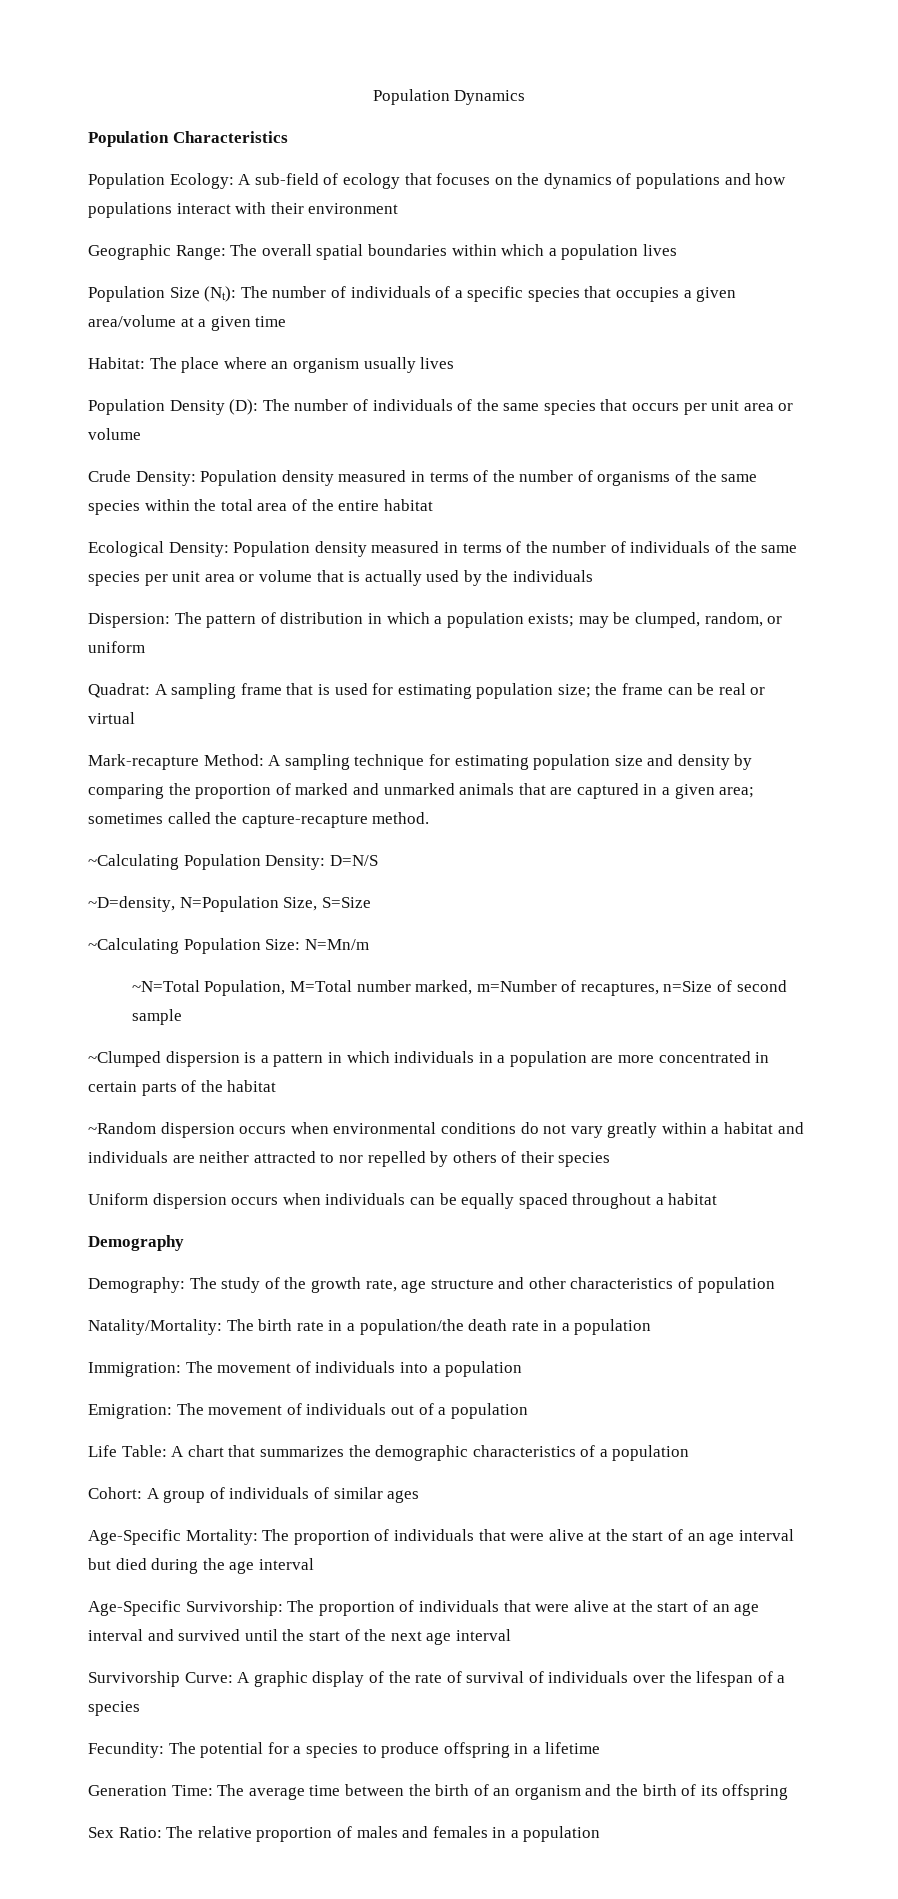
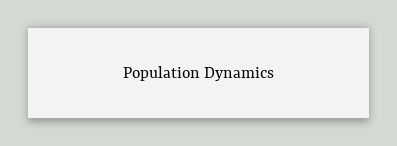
- Population Characteristics
- Population Ecology: A sub-field of ecology that focuses on the dynamics of populations and how populations interact with their environment
- Geographic Range: The overall spatial boundaries within which a population lives
- Population Size (Nt): The number of individuals of a specific species that occupies a given area/volume at a given time
- Habitat: The place where an organism usually lives
- Population Density (D): The number of individuals of the same species that occurs per unit area or volume
- Crude Density: Population density measured in terms of the number of organisms of the same species within the total area of the entire habitat
- Ecological Density: Population density measured in terms of the number of individuals of the same species per unit area or volume that is actually used by the individuals
- Dispersion: The pattern of distribution in which a population exists; may be clumped, random, or uniform
- Quadrat: A sampling frame that is used for estimating population size; the frame can be real or virtual
- Mark-recapture Method: A sampling technique for estimating population size and density by comparing the proportion of marked and unmarked animals that are captured in a given area; sometimes called the capture-recapture method.
- ~Calculating Population Density: D=N/S
- ~D=density, N=Population Size, S=Size
- ~Calculating Population Size: N=Mn/m
- ~N=Total Population, M=Total number marked, m=Number of recaptures, n=Size of second sample
- ~Clumped dispersion is a pattern in which individuals in a population are more concentrated in certain parts of the habitat
- ~Random dispersion occurs when environmental conditions do not vary greatly within a habitat and individuals are neither attracted to nor repelled by others of their species
- Uniform dispersion occurs when individuals can be equally spaced throughout a habitat
- Demography
- Demography: The study of the growth rate, age structure and other characteristics of population
- Natality/Mortality: The birth rate in a population/the death rate in a population
- Immigration: The movement of individuals into a population
- Emigration: The movement of individuals out of a population
- Life Table: A chart that summarizes the demographic characteristics of a population
- Cohort: A group of individuals of similar ages
- Age-Specific Mortality: The proportion of individuals that were alive at the start of an age interval but died during the age interval
- Age-Specific Survivorship: The proportion of individuals that were alive at the start of an age interval and survived until the start of the next age interval
- Survivorship Curve: A graphic display of the rate of survival of individuals over the lifespan of a species
- Fecundity: The potential for a species to produce offspring in a lifetime
- Generation Time: The average time between the birth of an organism and the birth of its offspring
- Sex Ratio: The relative proportion of males and females in a population

